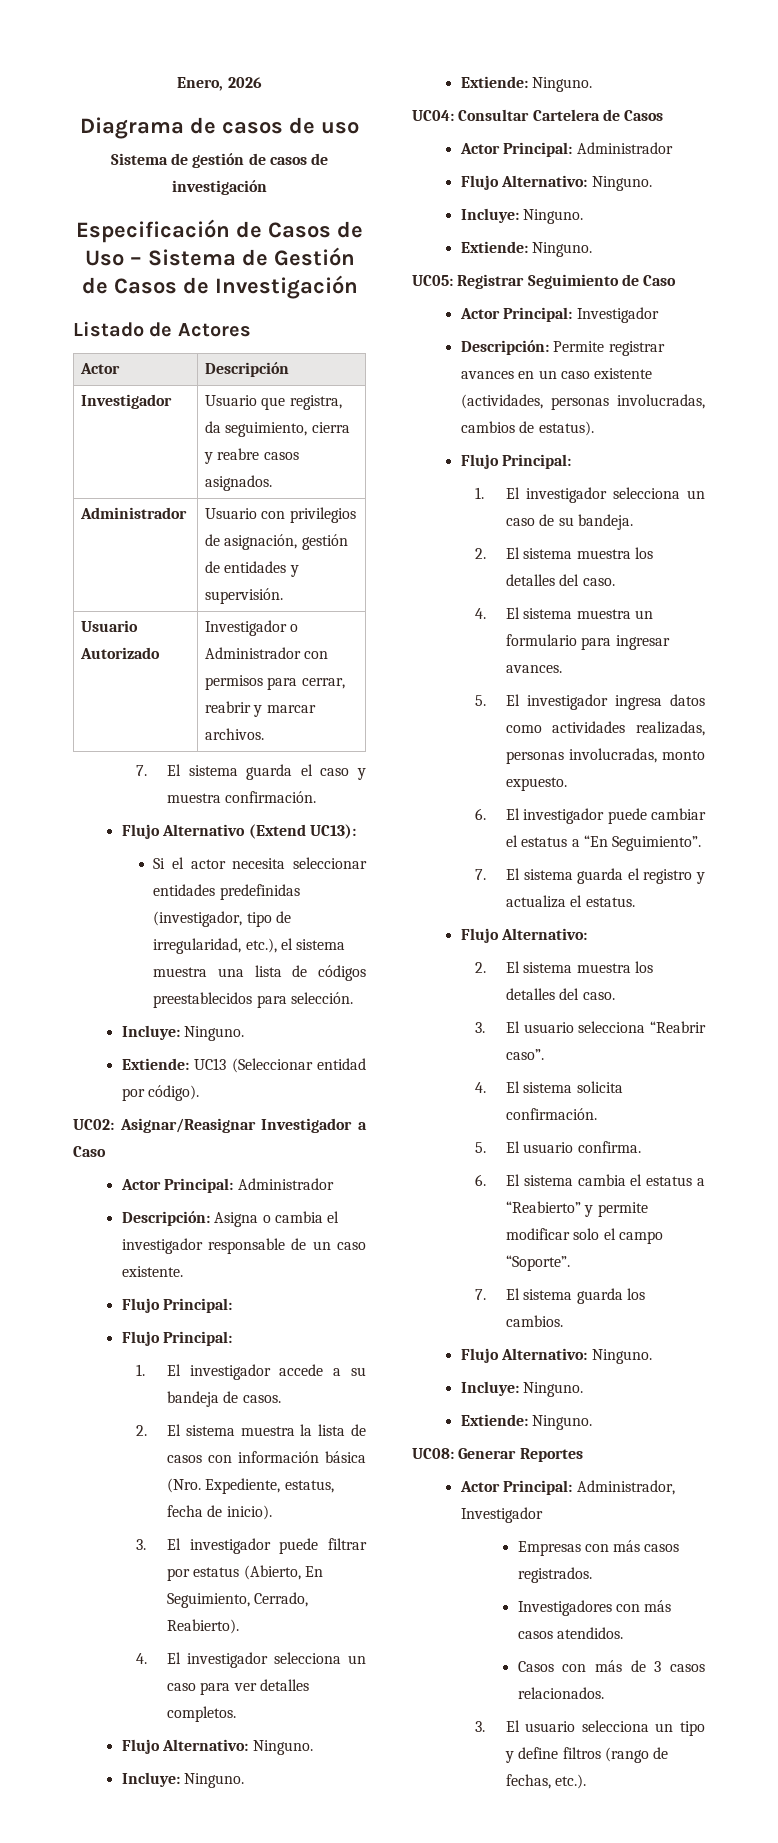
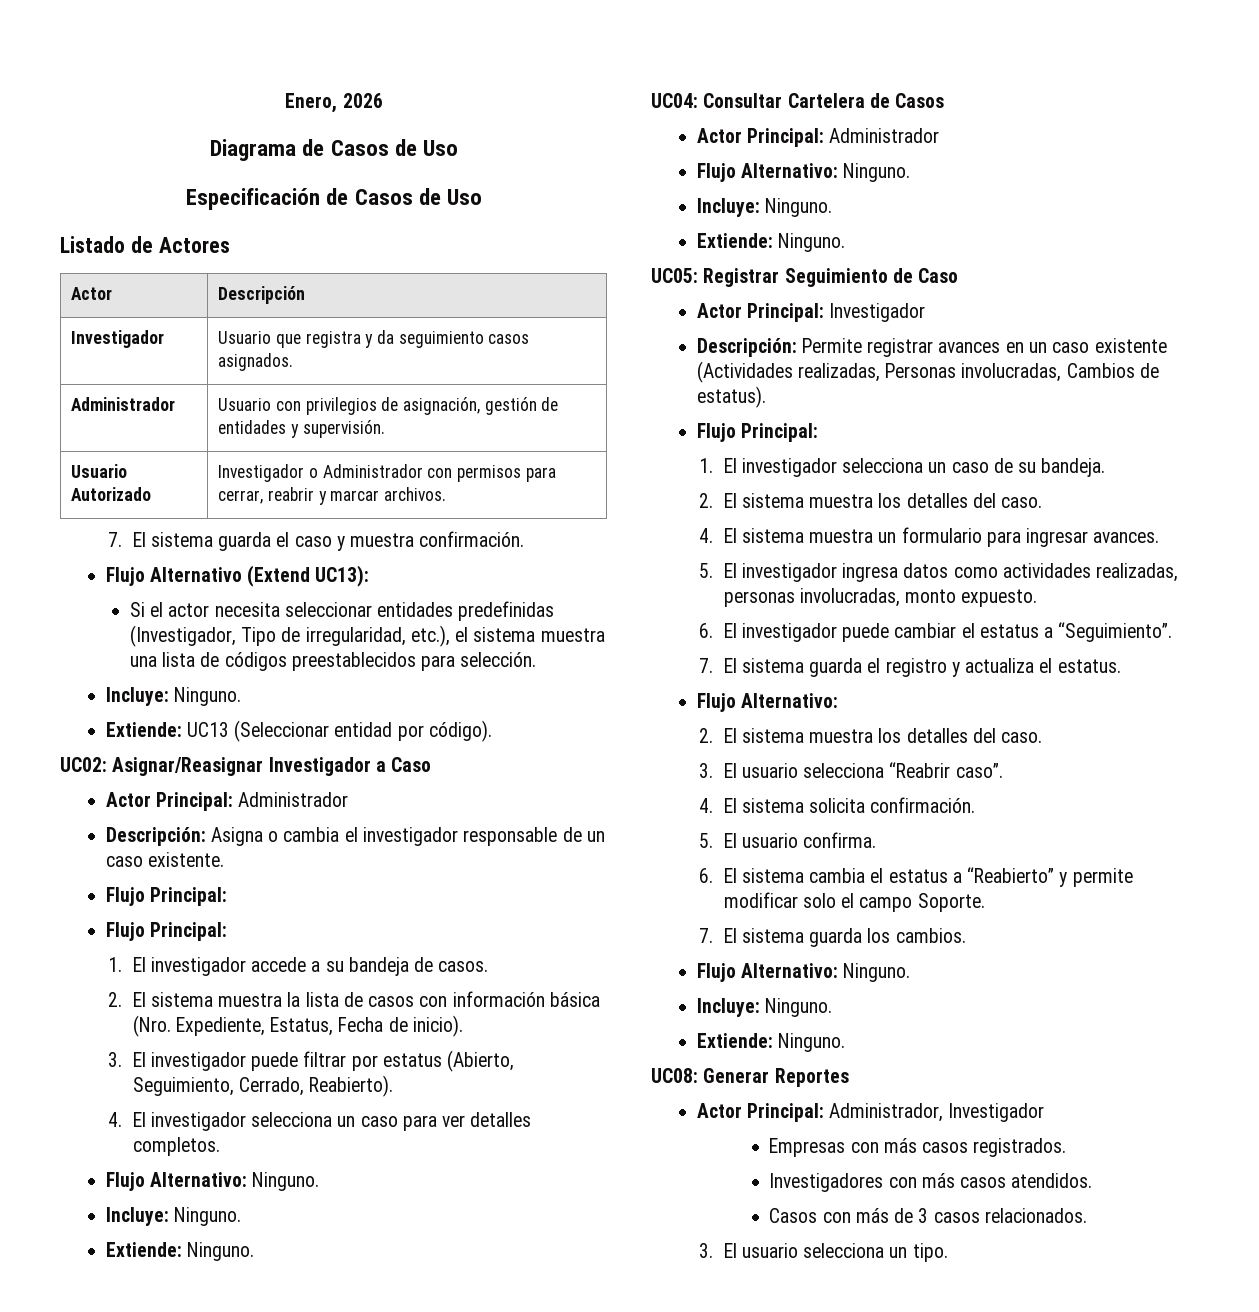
- Diagrama de casos de uso
- Sistema de gestión de casos de investigación
+ Diagrama de Casos de Uso
- Especificación de Casos de Uso – Sistema de Gestión de Casos de Investigación
+ Especificación de Casos de Uso
- Investigador | Usuario que registra, da seguimiento, cierra y reabre casos asignados.
+ Investigador | Usuario que registra y da seguimiento casos asignados.
- Si el actor necesita seleccionar entidades predefinidas (investigador, tipo de irregularidad, etc.), el sistema muestra una lista de códigos preestablecidos para selección.
+ Si el actor necesita seleccionar entidades predefinidas (Investigador, Tipo de irregularidad, etc.), el sistema muestra una lista de códigos preestablecidos para selección.
- 2. El sistema muestra la lista de casos con información básica (Nro. Expediente, estatus, fecha de inicio).
+ 2. El sistema muestra la lista de casos con información básica (Nro. Expediente, Estatus, Fecha de inicio).
- 3. El investigador puede filtrar por estatus (Abierto, En Seguimiento, Cerrado, Reabierto).
+ 3. El investigador puede filtrar por estatus (Abierto, Seguimiento, Cerrado, Reabierto).
- Descripción: Permite registrar avances en un caso existente (actividades, personas involucradas, cambios de estatus).
+ Descripción: Permite registrar avances en un caso existente (Actividades realizadas, Personas involucradas, Cambios de estatus).
- 6. El investigador puede cambiar el estatus a “En Seguimiento”.
+ 6. El investigador puede cambiar el estatus a “Seguimiento”.
- 6. El sistema cambia el estatus a “Reabierto” y permite modificar solo el campo “Soporte”.
+ 6. El sistema cambia el estatus a “Reabierto” y permite modificar solo el campo Soporte.
- 3. El usuario selecciona un tipo y define filtros (rango de fechas, etc.).
+ 3. El usuario selecciona un tipo.

